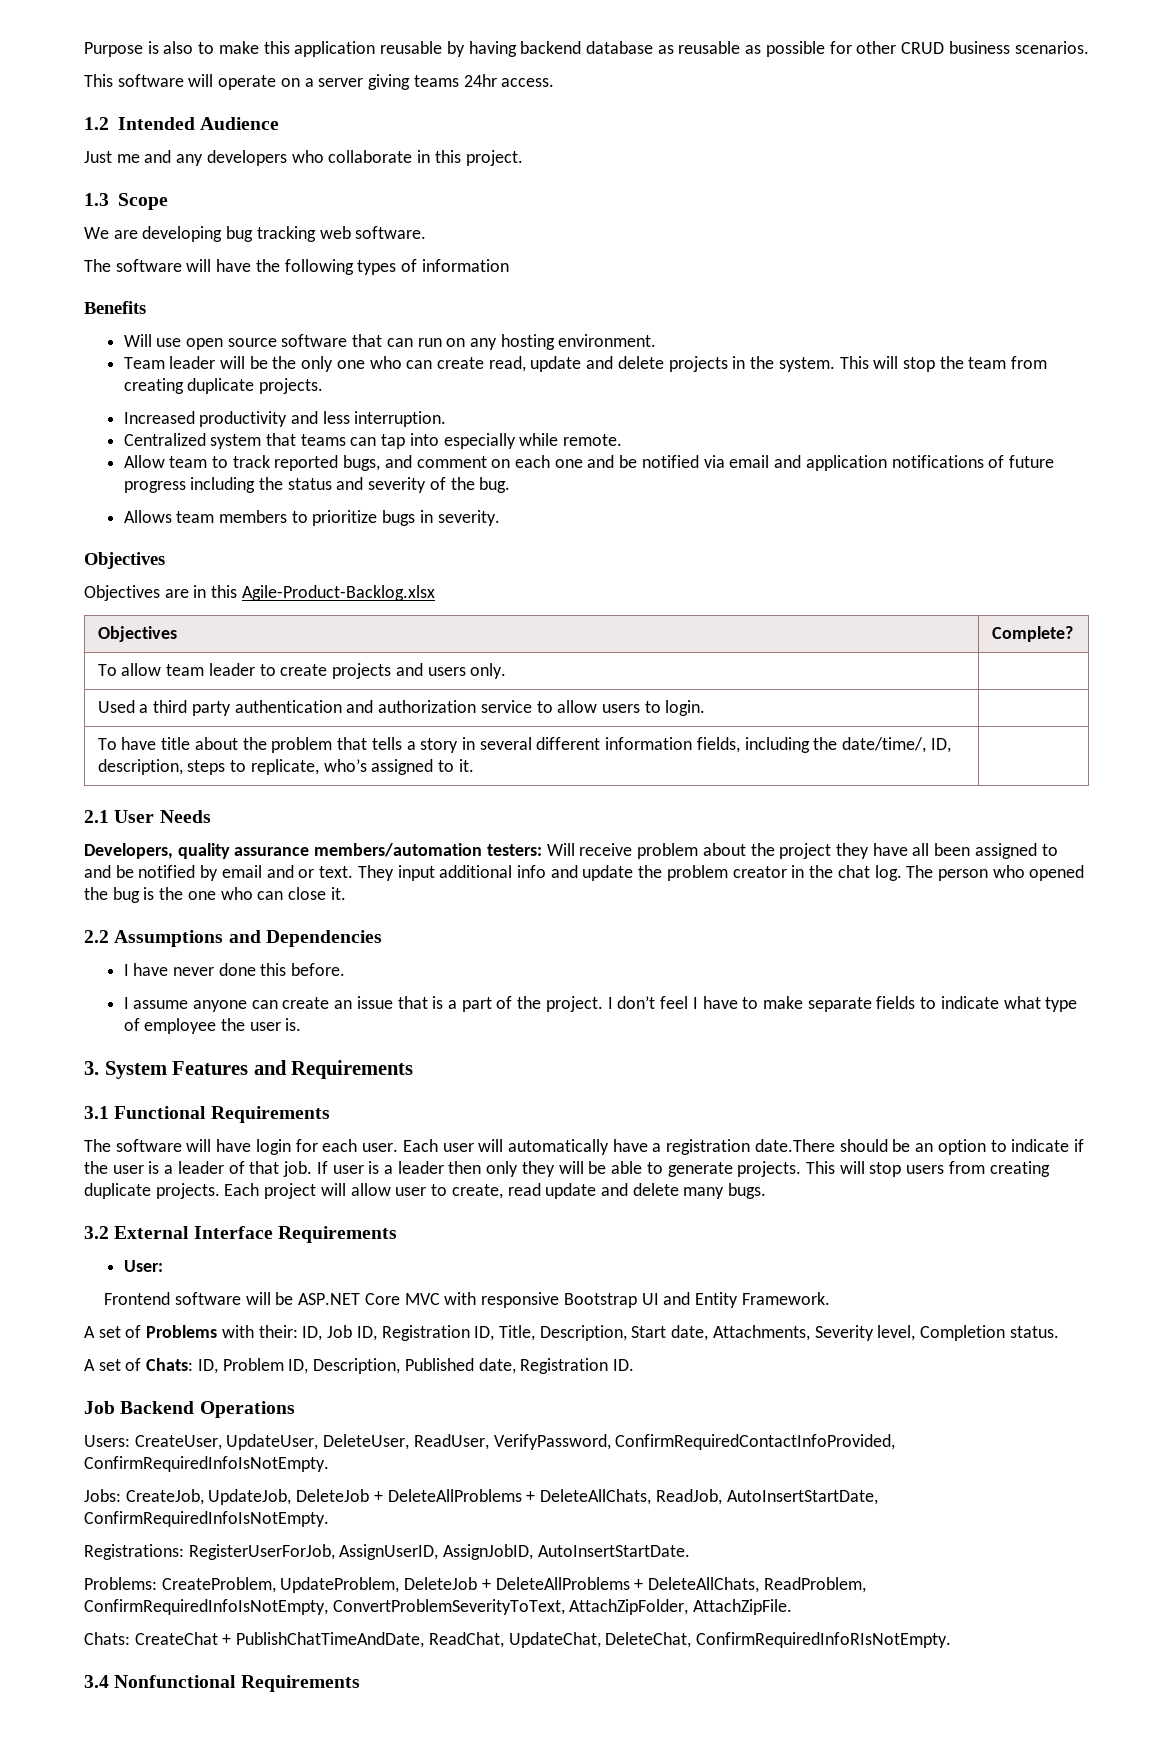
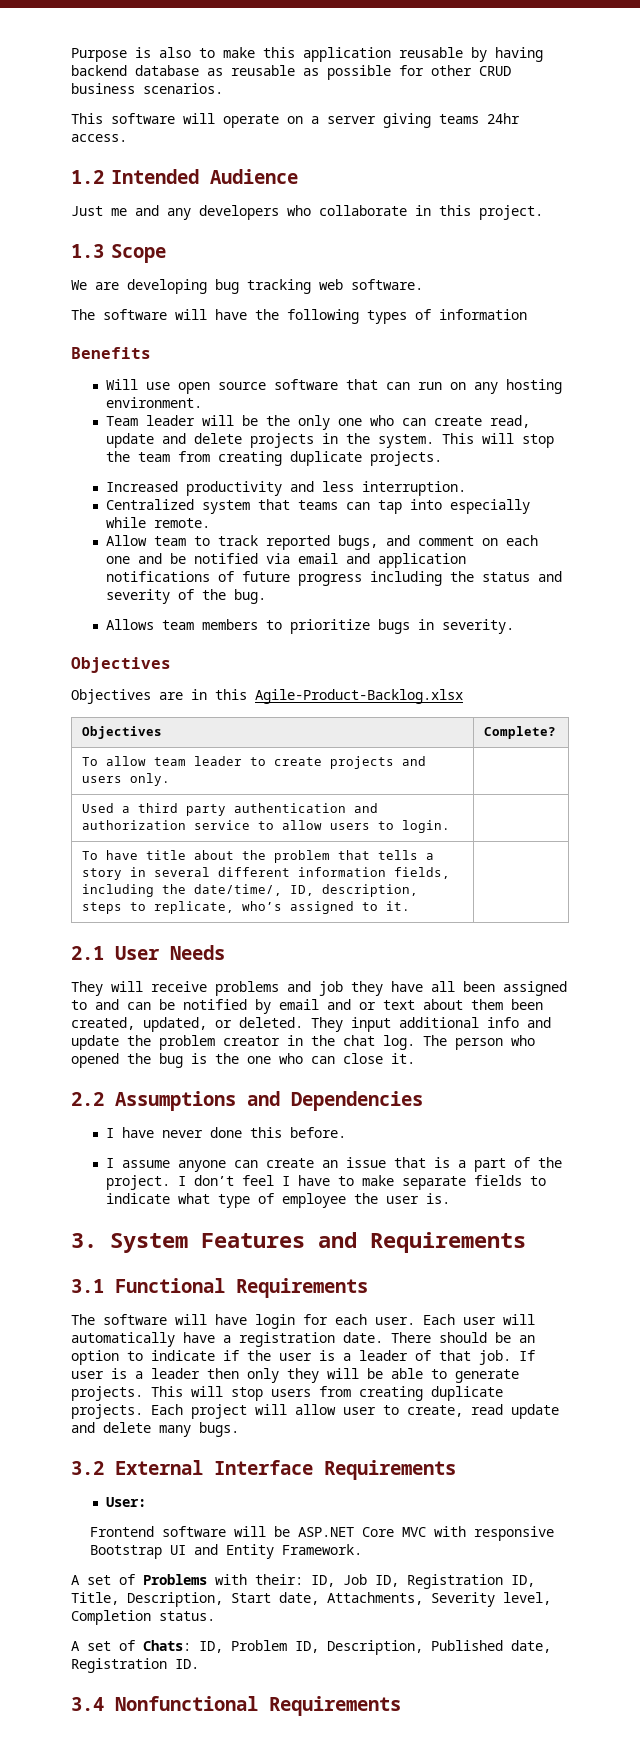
- Developers, quality assurance members/automation testers: Will receive problem about the project they have all been assigned to and be notified by email and or text.
+ They will receive problems and job they have all been assigned to and can be notified by email and or text about them been created, updated, or deleted.
- Each user will automatically have a registration date.There should be an option to indicate if the user is a leader of that job.
+ Each user will automatically have a registration date. There should be an option to indicate if the user is a leader of that job.
- Job Backend Operations
- Users: CreateUser, UpdateUser, DeleteUser, ReadUser, VerifyPassword, ConfirmRequiredContactInfoProvided, ConfirmRequiredInfoIsNotEmpty.
- Jobs: CreateJob, UpdateJob, DeleteJob + DeleteAllProblems + DeleteAllChats, ReadJob, AutoInsertStartDate, ConfirmRequiredInfoIsNotEmpty.
- Registrations: RegisterUserForJob, AssignUserID, AssignJobID, AutoInsertStartDate.
- Problems: CreateProblem, UpdateProblem, DeleteJob + DeleteAllProblems + DeleteAllChats, ReadProblem, ConfirmRequiredInfoIsNotEmpty, ConvertProblemSeverityToText, AttachZipFolder, AttachZipFile.
- Chats: CreateChat + PublishChatTimeAndDate, ReadChat, UpdateChat, DeleteChat, ConfirmRequiredInfoRIsNotEmpty.

